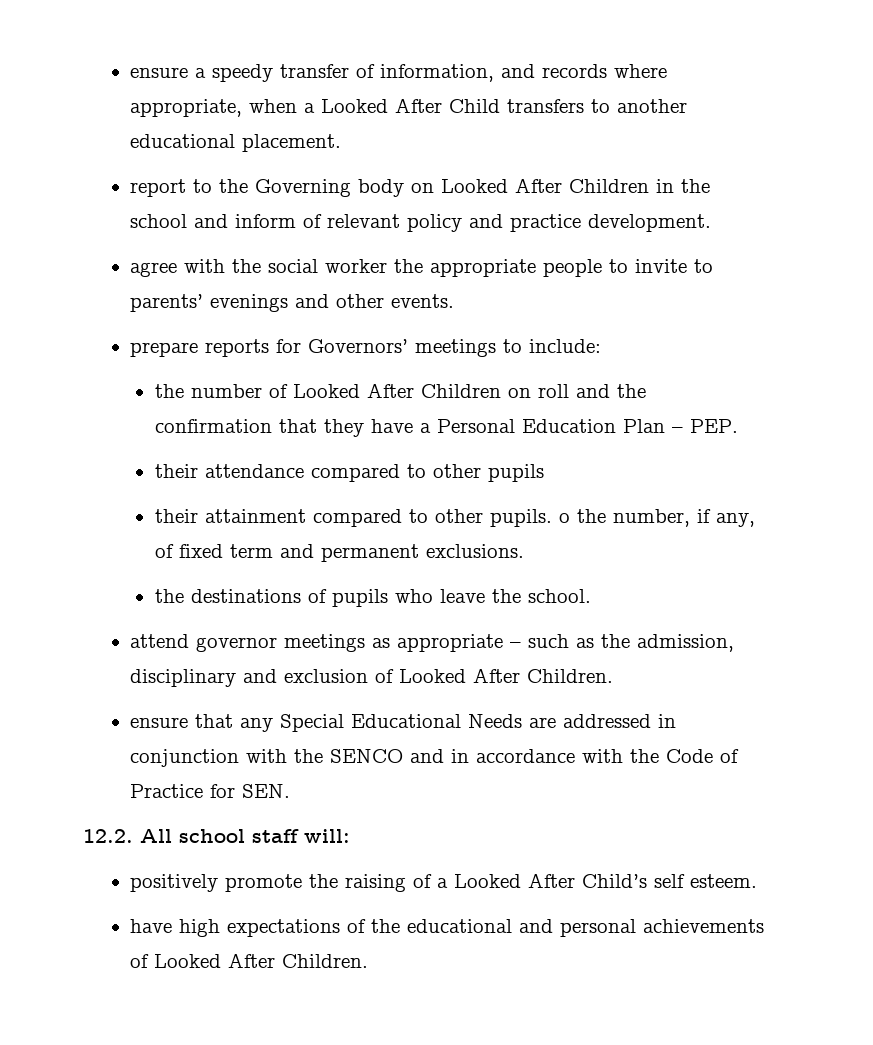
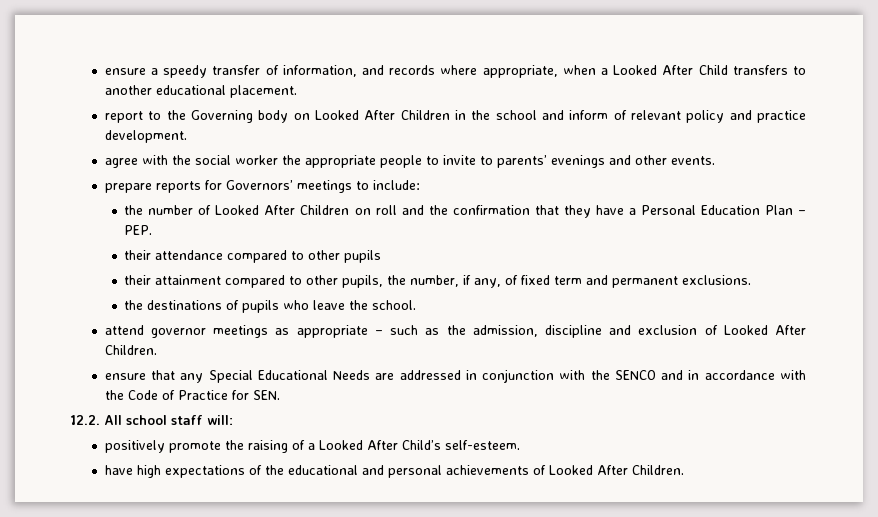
- their attainment compared to other pupils. o the number, if any, of fixed term and permanent exclusions.
+ their attainment compared to other pupils, the number, if any, of fixed term and permanent exclusions.
- attend governor meetings as appropriate – such as the admission, disciplinary and exclusion of Looked After Children.
+ attend governor meetings as appropriate – such as the admission, discipline and exclusion of Looked After Children.
- positively promote the raising of a Looked After Child’s self esteem.
+ positively promote the raising of a Looked After Child’s self-esteem.

